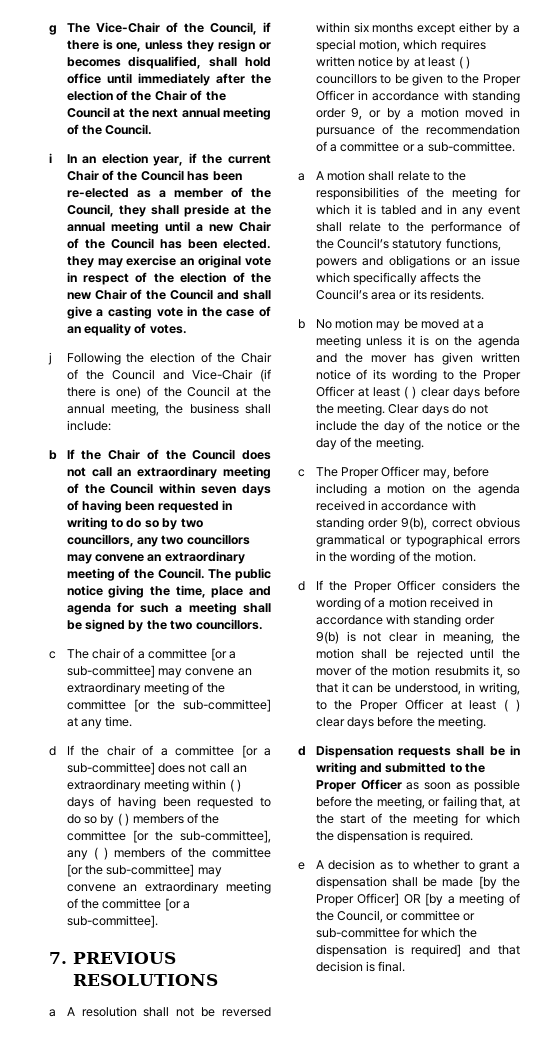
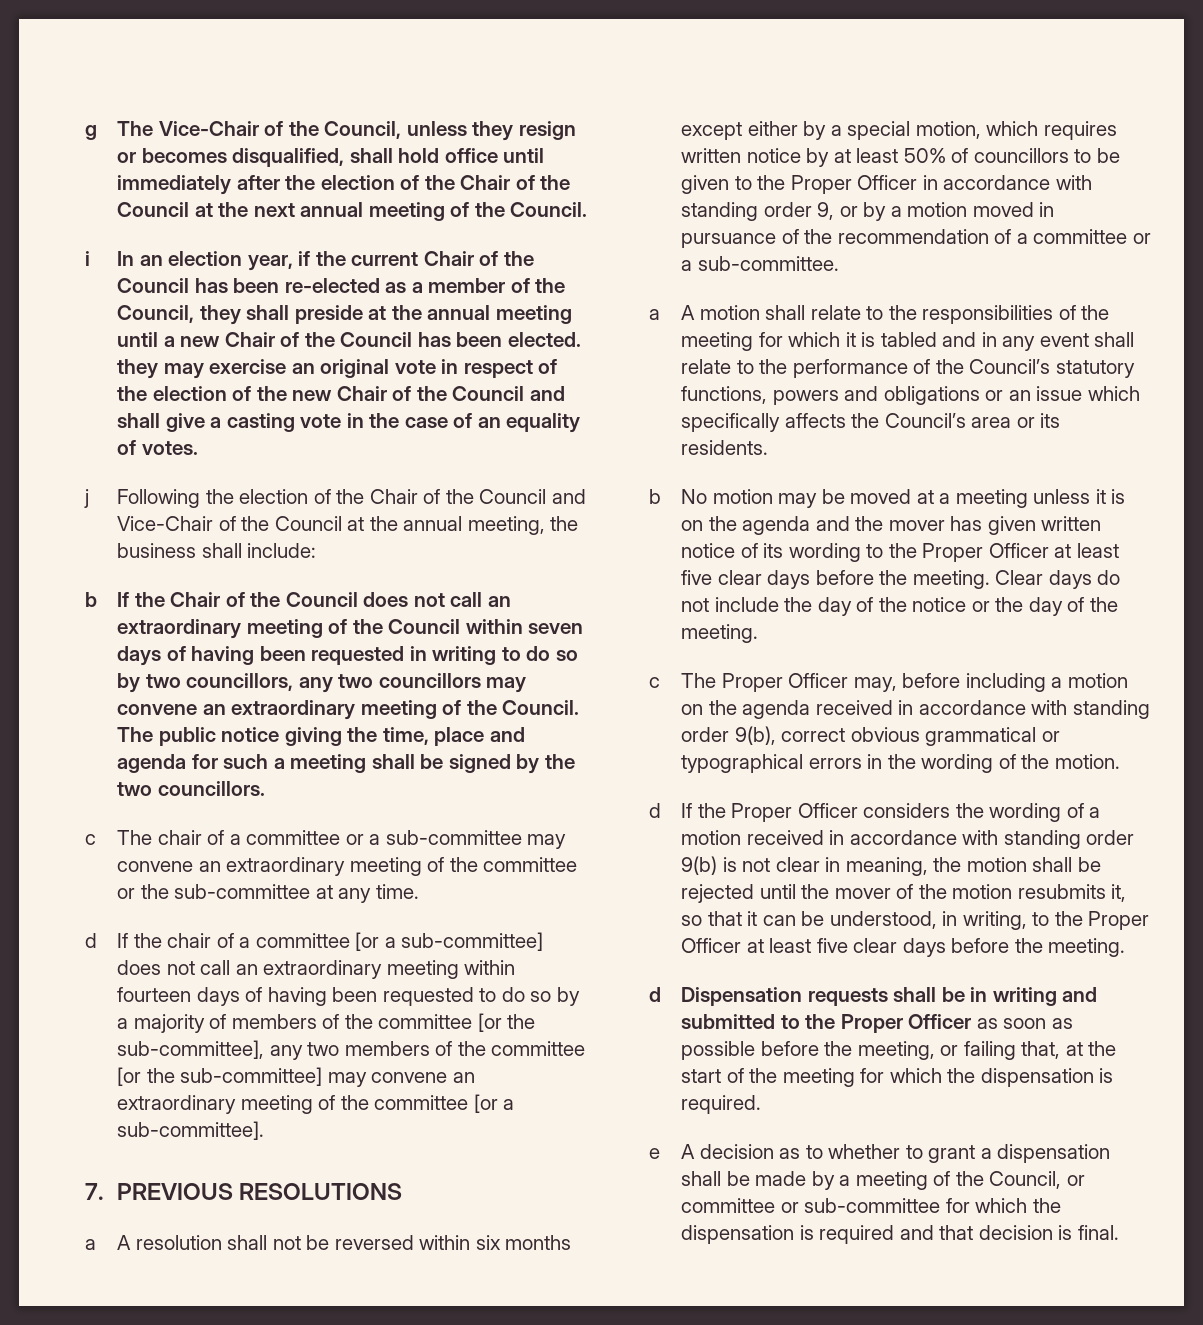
- g The Vice-Chair of the Council, if there is one, unless they resign or becomes disqualified, shall hold office until immediately after the election of the Chair of the Council at the next annual meeting of the Council.
+ g The Vice-Chair of the Council, unless they resign or becomes disqualified, shall hold office until immediately after the election of the Chair of the Council at the next annual meeting of the Council.
- j Following the election of the Chair of the Council and Vice-Chair (if there is one) of the Council at the annual meeting, the business shall include:
+ j Following the election of the Chair of the Council and Vice-Chair of the Council at the annual meeting, the business shall include:
- c The chair of a committee [or a sub-committee] may convene an extraordinary meeting of the committee [or the sub-committee] at any time.
+ c The chair of a committee or a sub-committee may convene an extraordinary meeting of the committee or the sub-committee at any time.
- d If the chair of a committee [or a sub-committee] does not call an extraordinary meeting within ( ) days of having been requested to do so by ( ) members of the committee [or the sub-committee], any ( ) members of the committee [or the sub-committee] may convene an extraordinary meeting of the committee [or a sub-committee].
+ d If the chair of a committee [or a sub-committee] does not call an extraordinary meeting within fourteen days of having been requested to do so by a majority of members of the committee [or the sub-committee], any two members of the committee [or the sub-committee] may convene an extraordinary meeting of the committee [or a sub-committee].
- a A resolution shall not be reversed within six months except either by a special motion, which requires written notice by at least ( ) councillors to be given to the Proper Officer in accordance with standing order 9, or by a motion moved in pursuance of the recommendation of a committee or a sub-committee.
+ a A resolution shall not be reversed within six months except either by a special motion, which requires written notice by at least 50% of councillors to be given to the Proper Officer in accordance with standing order 9, or by a motion moved in pursuance of the recommendation of a committee or a sub-committee.
- b No motion may be moved at a meeting unless it is on the agenda and the mover has given written notice of its wording to the Proper Officer at least ( ) clear days before the meeting.
+ b No motion may be moved at a meeting unless it is on the agenda and the mover has given written notice of its wording to the Proper Officer at least five clear days before the meeting.
- d If the Proper Officer considers the wording of a motion received in accordance with standing order 9(b) is not clear in meaning, the motion shall be rejected until the mover of the motion resubmits it, so that it can be understood, in writing, to the Proper Officer at least ( ) clear days before the meeting.
+ d If the Proper Officer considers the wording of a motion received in accordance with standing order 9(b) is not clear in meaning, the motion shall be rejected until the mover of the motion resubmits it, so that it can be understood, in writing, to the Proper Officer at least five clear days before the meeting.
- e A decision as to whether to grant a dispensation shall be made [by the Proper Officer] OR [by a meeting of the Council, or committee or sub-committee for which the dispensation is required] and that decision is final.
+ e A decision as to whether to grant a dispensation shall be made by a meeting of the Council, or committee or sub-committee for which the dispensation is required and that decision is final.

